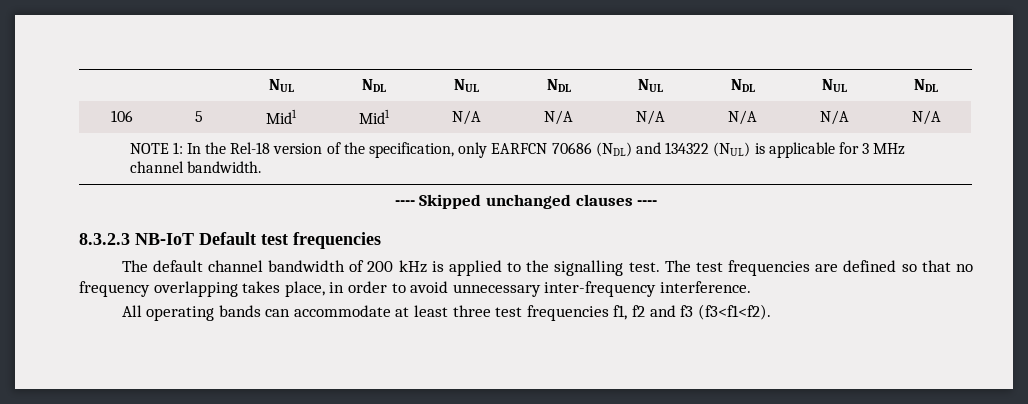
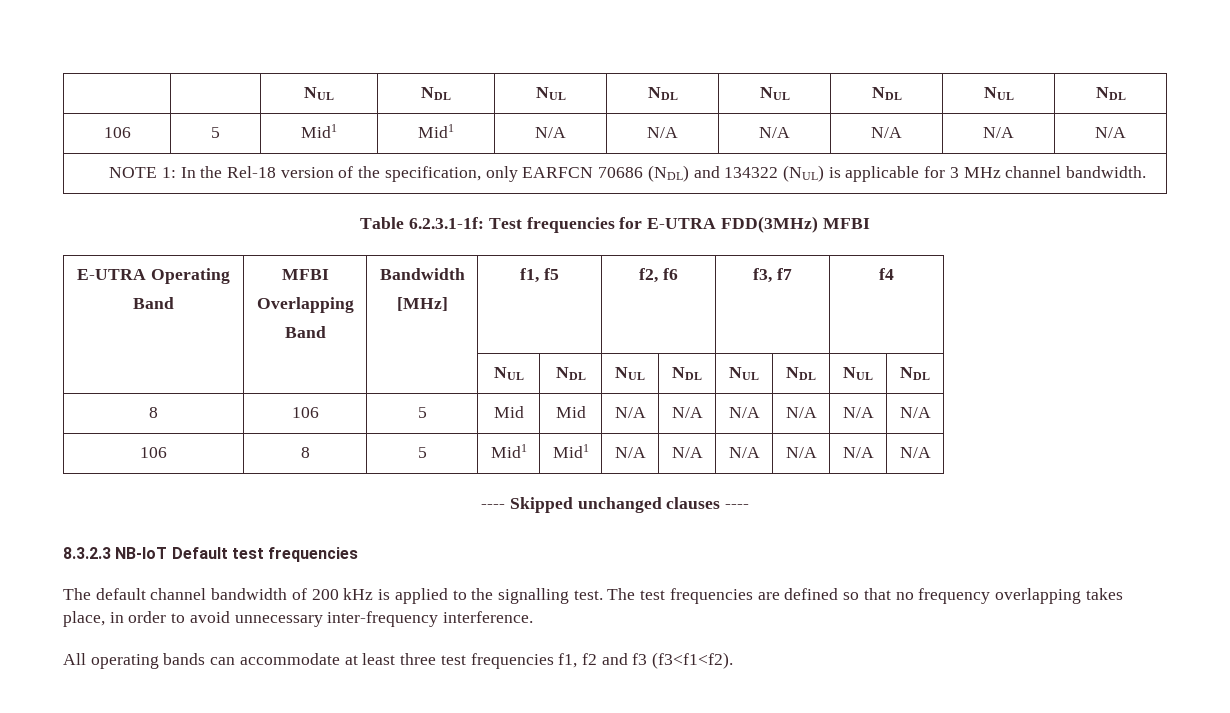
+ Table 6.2.3.1-1f: Test frequencies for E-UTRA FDD(3MHz) MFBI
+ E-UTRA Operating
+ Band | MFBI
+ Overlapping
+ Band | Bandwidth
+ [MHz] | f1, f5 | f2, f6 | f3, f7 | f4
+ | | | NUL | NDL | NUL | NDL | NUL | NDL | NUL | NDL
+ 8 | 106 | 5 | Mid | Mid | N/A | N/A | N/A | N/A | N/A | N/A
+ 106 | 8 | 5 | Mid1 | Mid1 | N/A | N/A | N/A | N/A | N/A | N/A

